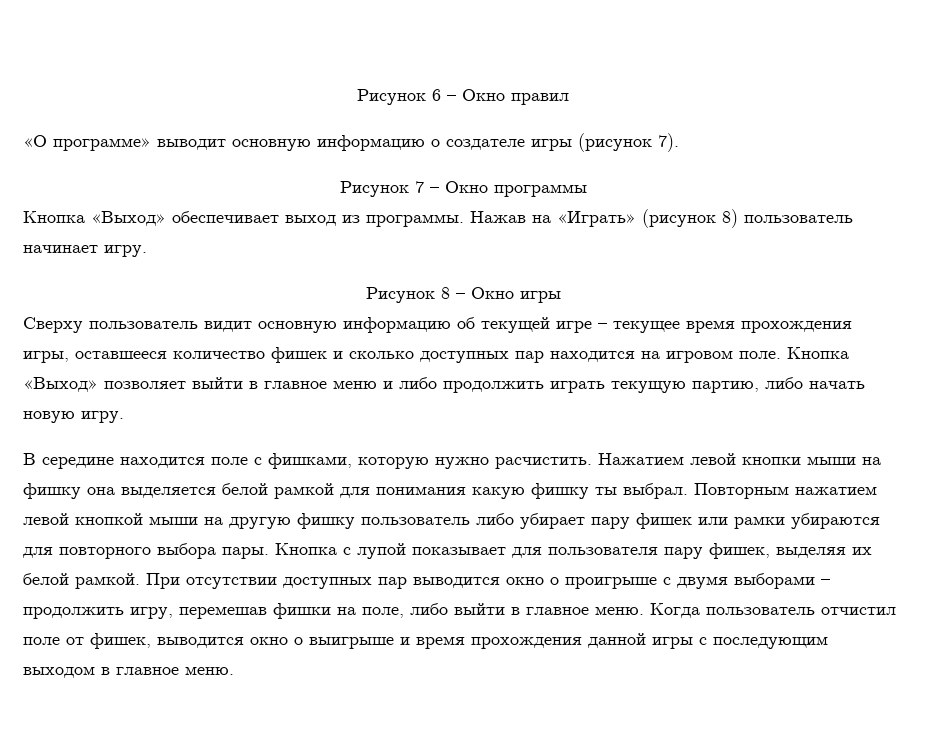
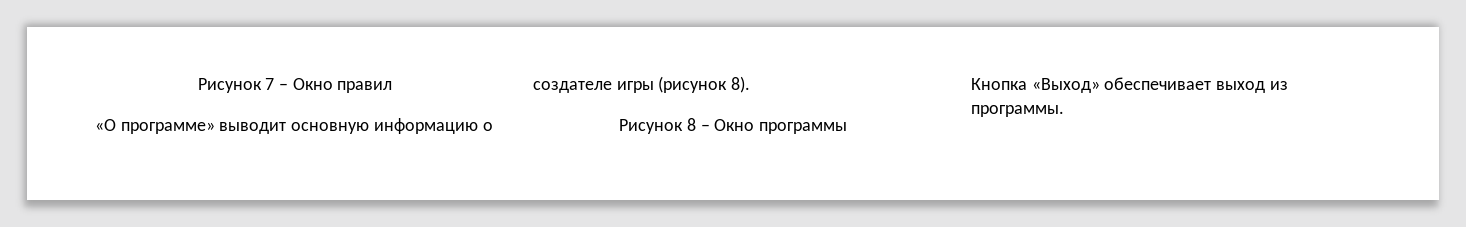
- Рисунок 6 – Окно правил
+ Рисунок 7 – Окно правил
- «О программе» выводит основную информацию о создателе игры (рисунок 7).
- Рисунок 7 – Окно программы
+ «О программе» выводит основную информацию о создателе игры (рисунок 8).
+ Рисунок 8 – Окно программы
- Нажав на «Играть» (рисунок 8) пользователь начинает игру.
- Рисунок 8 – Окно игры
- Сверху пользователь видит основную информацию об текущей игре – текущее время прохождения игры, оставшееся количество фишек и сколько доступных пар находится на игровом поле. Кнопка «Выход» позволяет выйти в главное меню и либо продолжить играть текущую партию, либо начать новую игру.
- В середине находится поле с фишками, которую нужно расчистить. Нажатием левой кнопки мыши на фишку она выделяется белой рамкой для понимания какую фишку ты выбрал. Повторным нажатием левой кнопкой мыши на другую фишку пользователь либо убирает пару фишек или рамки убираются для повторного выбора пары. Кнопка с лупой показывает для пользователя пару фишек, выделяя их белой рамкой. При отсутствии доступных пар выводится окно о проигрыше с двумя выборами – продолжить игру, перемешав фишки на поле, либо выйти в главное меню. Когда пользователь отчистил поле от фишек, выводится окно о выигрыше и время прохождения данной игры с последующим выходом в главное меню.

